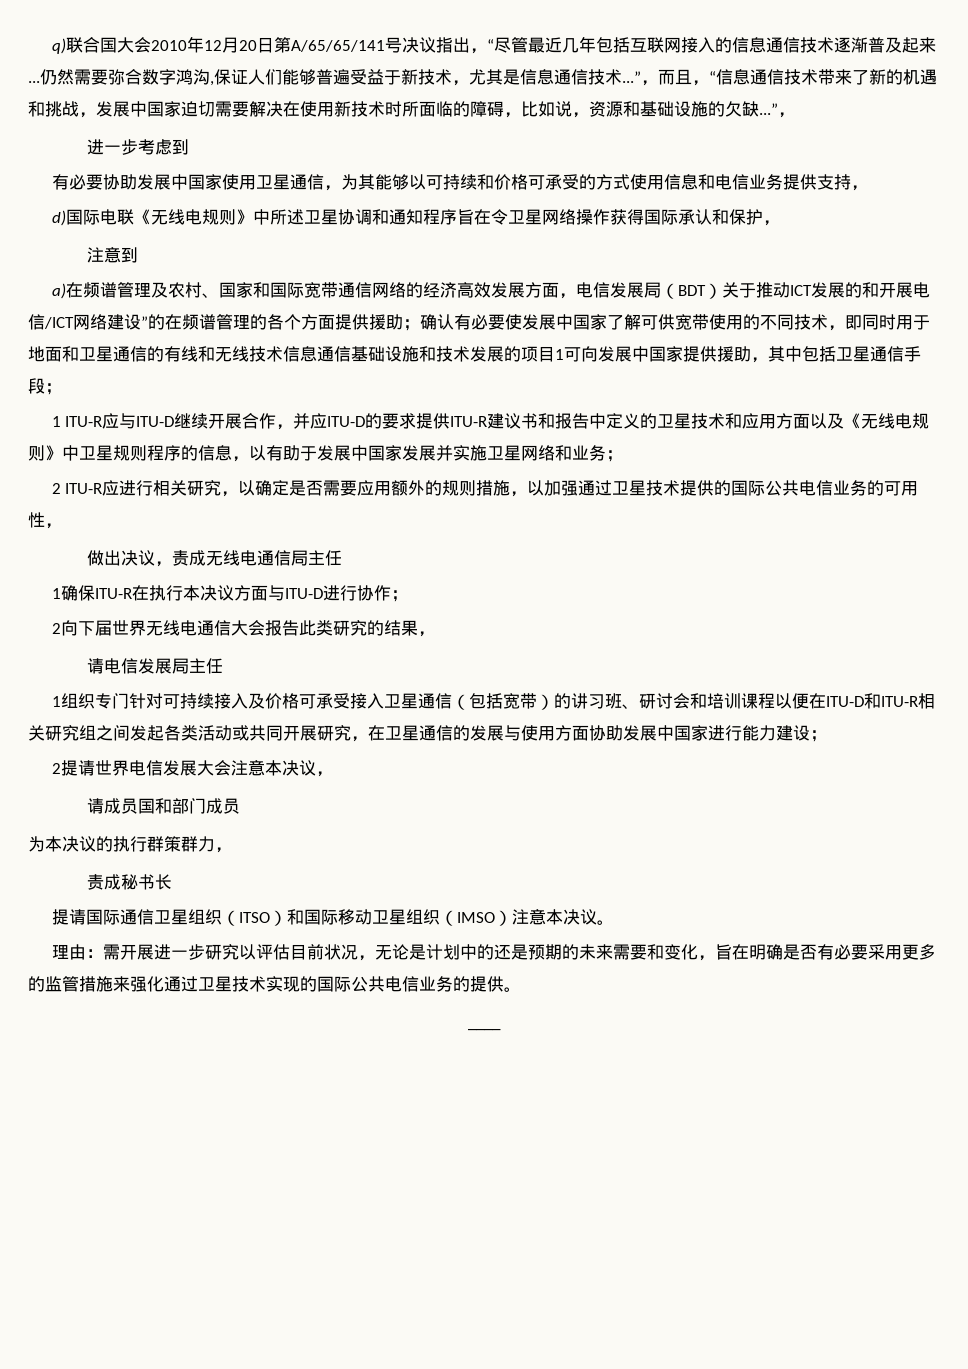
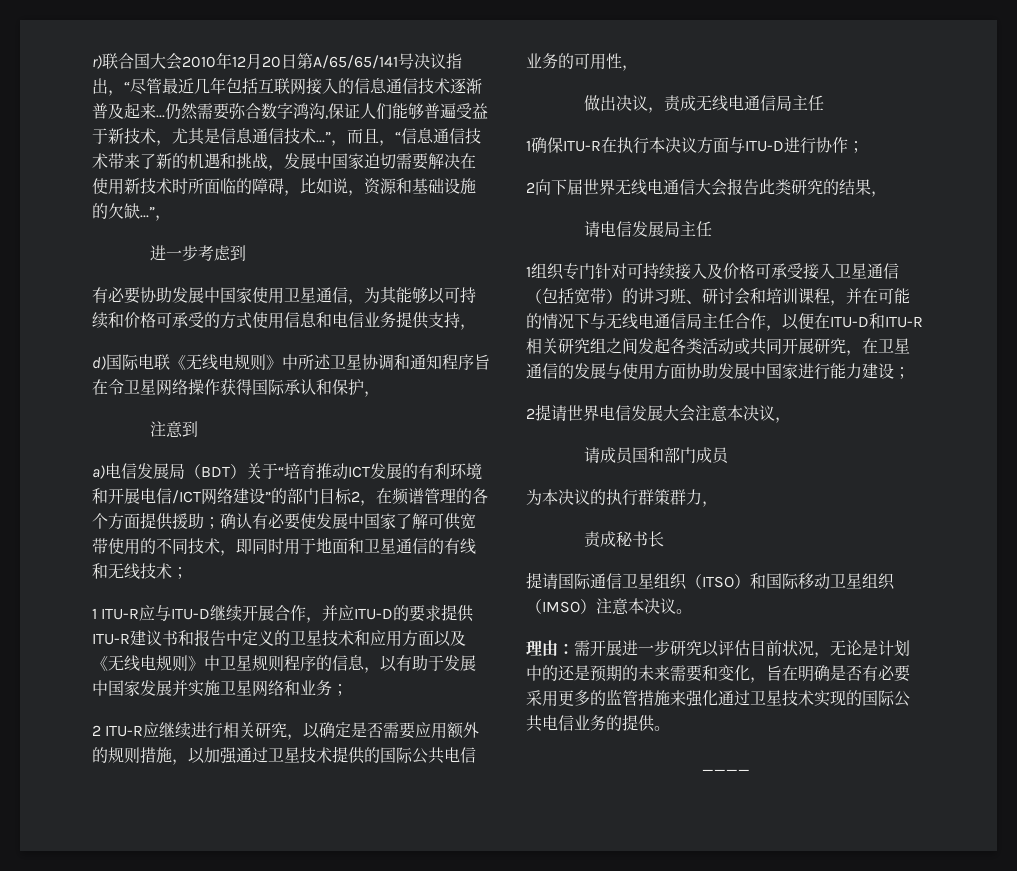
- q)联合国大会2010年12月20日第A/65/65/141号决议指出，“尽管最近几年包括互联网接入的信息通信技术逐渐普及起来...
+ r)联合国大会2010年12月20日第A/65/65/141号决议指出，“尽管最近几年包括互联网接入的信息通信技术逐渐普及起来...
- a)在频谱管理及农村、国家和国际宽带通信网络的经济高效发展方面，电信发展局（BDT）关于推动ICT发展的和开展电信/ICT网络建设”的在频谱管理的各个方面提供援助；确认有必要使发展中国家了解可供宽带使用的不同技术，即同时用于地面和卫星通信的有线和无线技术信息通信基础设施和技术发展的项目1可向发展中国家提供援助，其中包括卫星通信手段；
+ a)电信发展局（BDT）关于“培育推动ICT发展的有利环境和开展电信/ICT网络建设”的部门目标2，在频谱管理的各个方面提供援助；确认有必要使发展中国家了解可供宽带使用的不同技术，即同时用于地面和卫星通信的有线和无线技术；
- 2 ITU-R应进行相关研究，以确定是否需要应用额外的规则措施，以加强通过卫星技术提供的国际公共电信业务的可用性，
+ 2 ITU-R应继续进行相关研究，以确定是否需要应用额外的规则措施，以加强通过卫星技术提供的国际公共电信业务的可用性，
- 1组织专门针对可持续接入及价格可承受接入卫星通信（包括宽带）的讲习班、研讨会和培训课程以便在ITU-D和ITU-R相关研究组之间发起各类活动或共同开展研究，在卫星通信的发展与使用方面协助发展中国家进行能力建设；
+ 1组织专门针对可持续接入及价格可承受接入卫星通信（包括宽带）的讲习班、研讨会和培训课程，并在可能的情况下与无线电通信局主任合作，以便在ITU-D和ITU-R相关研究组之间发起各类活动或共同开展研究，在卫星通信的发展与使用方面协助发展中国家进行能力建设；

